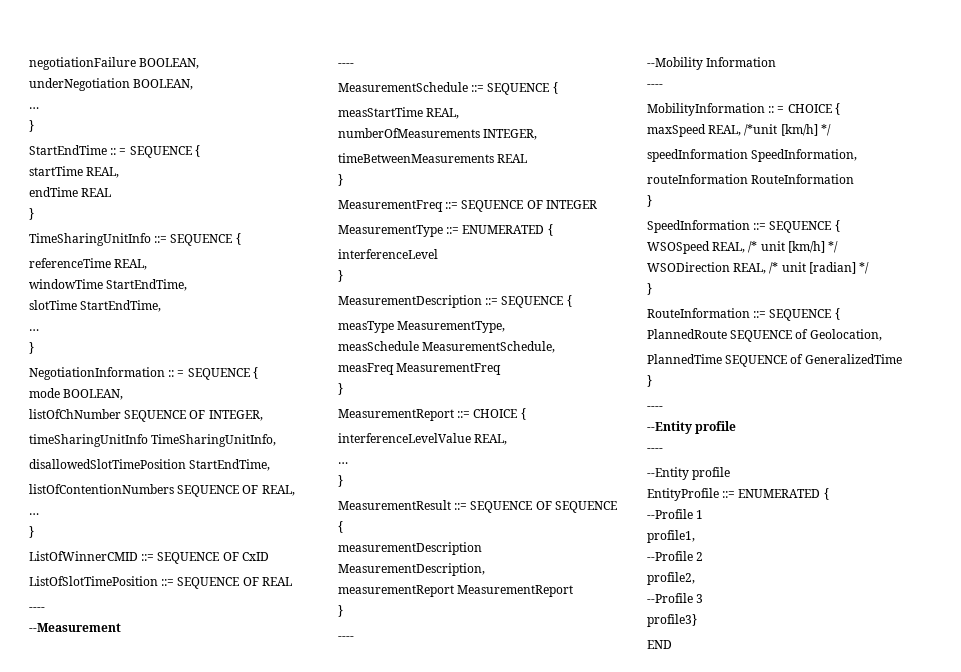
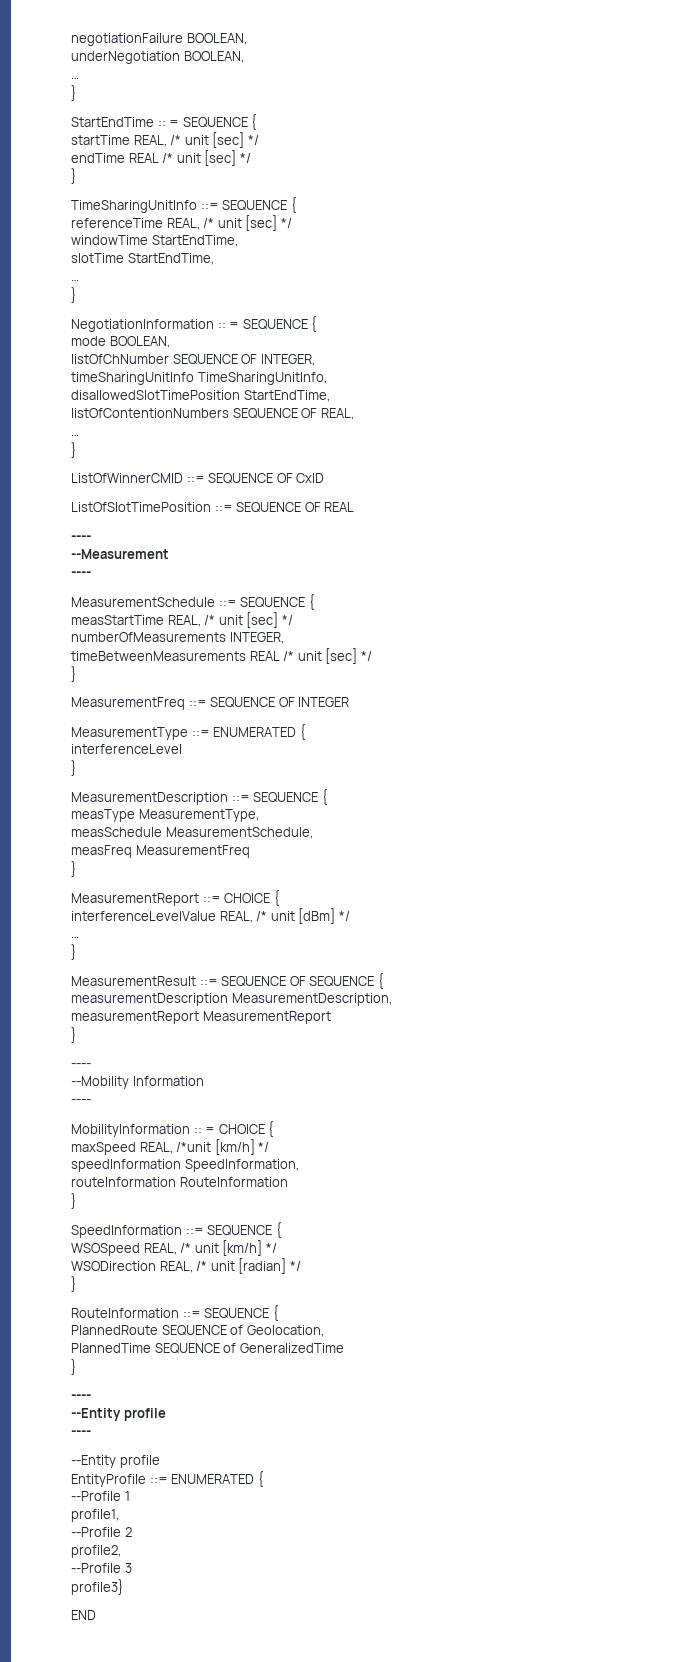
- startTime REAL,
- endTime REAL
+ startTime REAL, /* unit [sec] */
+ endTime REAL /* unit [sec] */
- referenceTime REAL,
+ referenceTime REAL, /* unit [sec] */
- measStartTime REAL,
+ measStartTime REAL, /* unit [sec] */
- timeBetweenMeasurements REAL
+ timeBetweenMeasurements REAL /* unit [sec] */
- interferenceLevelValue REAL,
+ interferenceLevelValue REAL, /* unit [dBm] */

